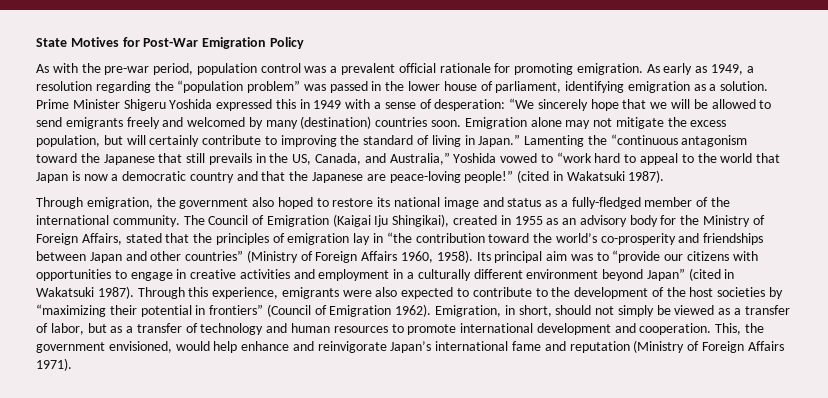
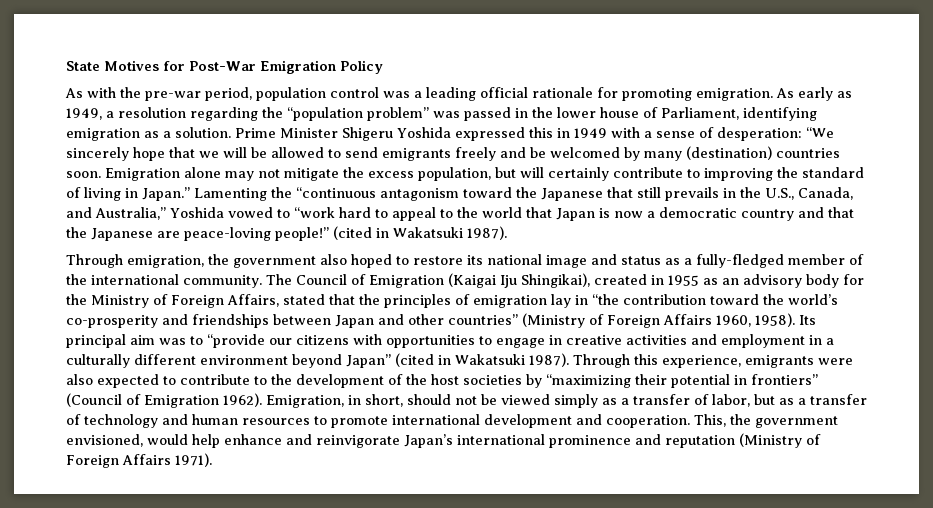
- As with the pre-war period, population control was a prevalent official rationale for promoting emigration.
+ As with the pre-war period, population control was a leading official rationale for promoting emigration.
- As early as 1949, a resolution regarding the “population problem” was passed in the lower house of parliament, identifying emigration as a solution.
+ As early as 1949, a resolution regarding the “population problem” was passed in the lower house of Parliament, identifying emigration as a solution.
- Prime Minister Shigeru Yoshida expressed this in 1949 with a sense of desperation: “We sincerely hope that we will be allowed to send emigrants freely and welcomed by many (destination) countries soon.
+ Prime Minister Shigeru Yoshida expressed this in 1949 with a sense of desperation: “We sincerely hope that we will be allowed to send emigrants freely and be welcomed by many (destination) countries soon.
- Lamenting the “continuous antagonism toward the Japanese that still prevails in the US, Canada, and Australia,” Yoshida vowed to “work hard to appeal to the world that Japan is now a democratic country and that the Japanese are peace-loving people!”
+ Lamenting the “continuous antagonism toward the Japanese that still prevails in the U.S., Canada, and Australia,” Yoshida vowed to “work hard to appeal to the world that Japan is now a democratic country and that the Japanese are peace-loving people!”
- Emigration, in short, should not simply be viewed as a transfer of labor, but as a transfer of technology and human resources to promote international development and cooperation.
+ Emigration, in short, should not be viewed simply as a transfer of labor, but as a transfer of technology and human resources to promote international development and cooperation.
- This, the government envisioned, would help enhance and reinvigorate Japan’s international fame and reputation (Ministry of Foreign Affairs 1971).
+ This, the government envisioned, would help enhance and reinvigorate Japan’s international prominence and reputation (Ministry of Foreign Affairs 1971).

